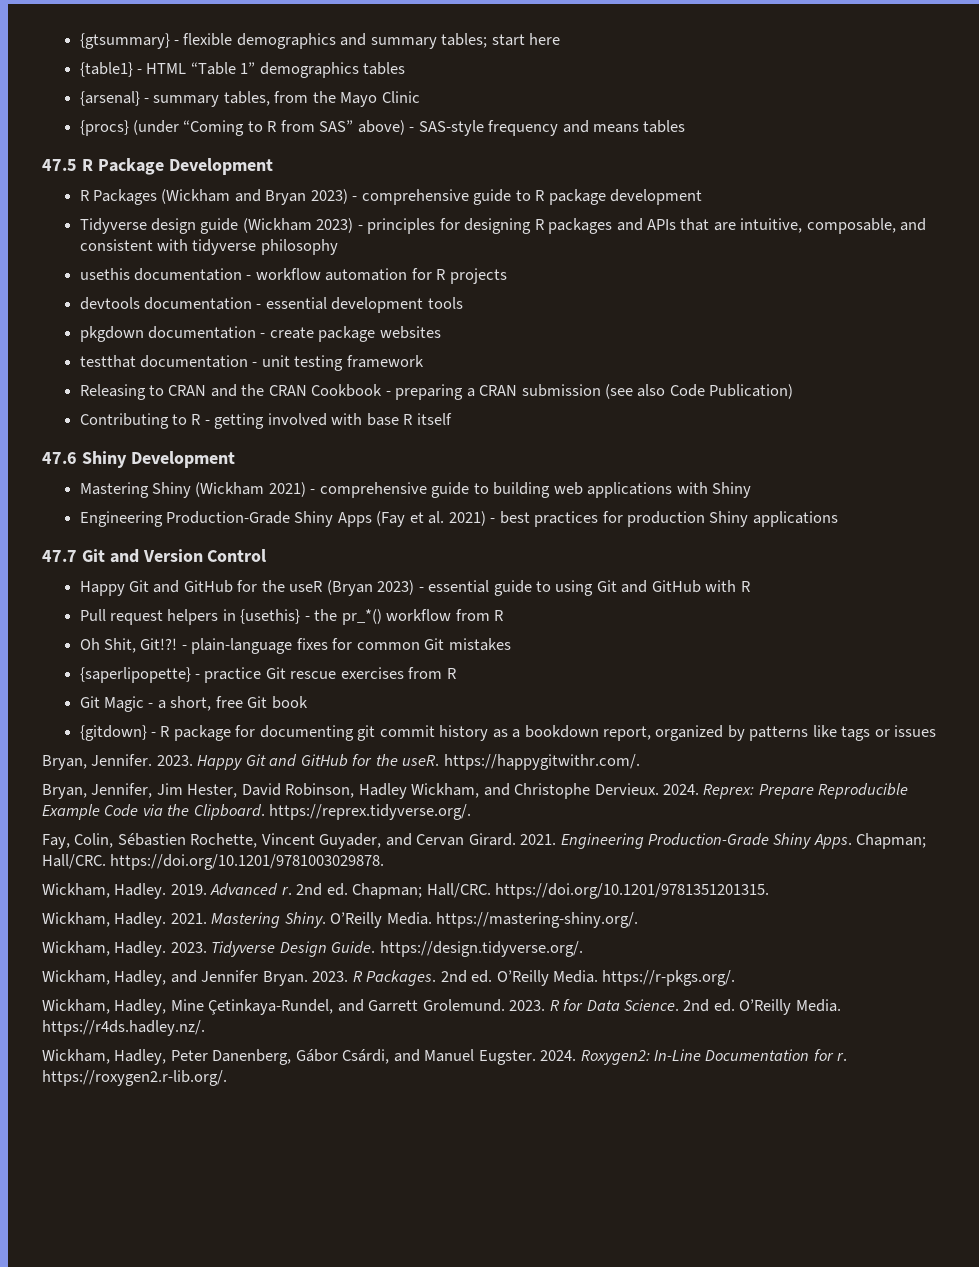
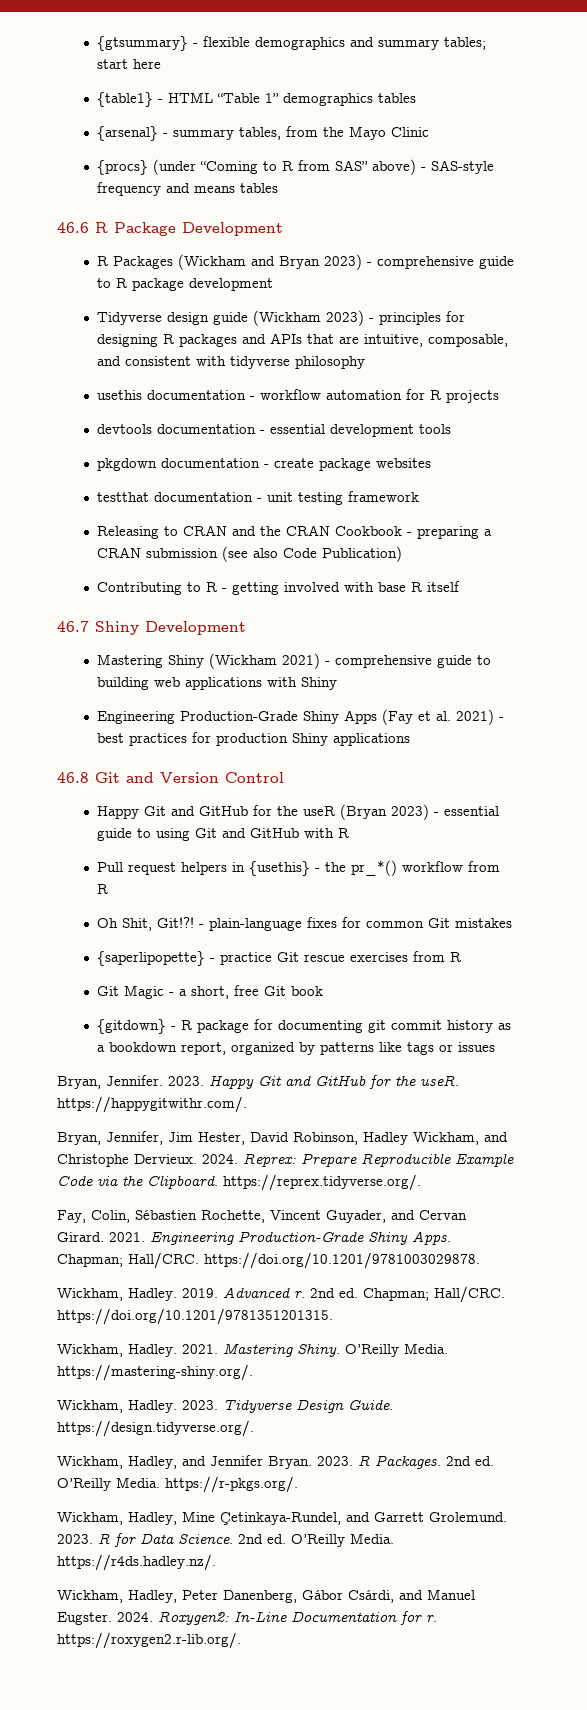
- 47.5 R Package Development
+ 46.6 R Package Development
- 47.6 Shiny Development
+ 46.7 Shiny Development
- 47.7 Git and Version Control
+ 46.8 Git and Version Control

